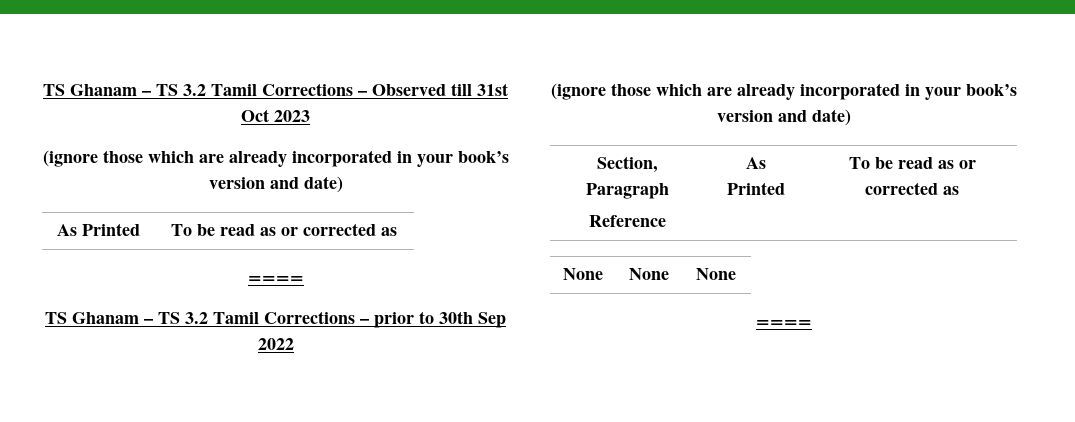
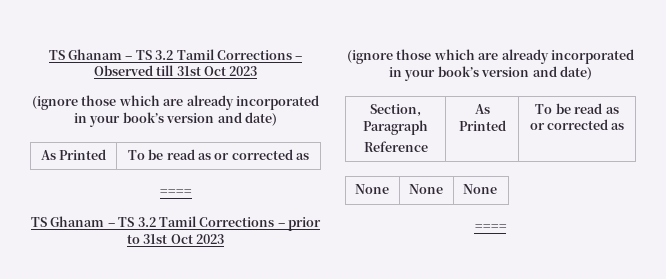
- TS Ghanam – TS 3.2 Tamil Corrections – prior to 30th Sep 2022
+ TS Ghanam – TS 3.2 Tamil Corrections – prior to 31st Oct 2023

